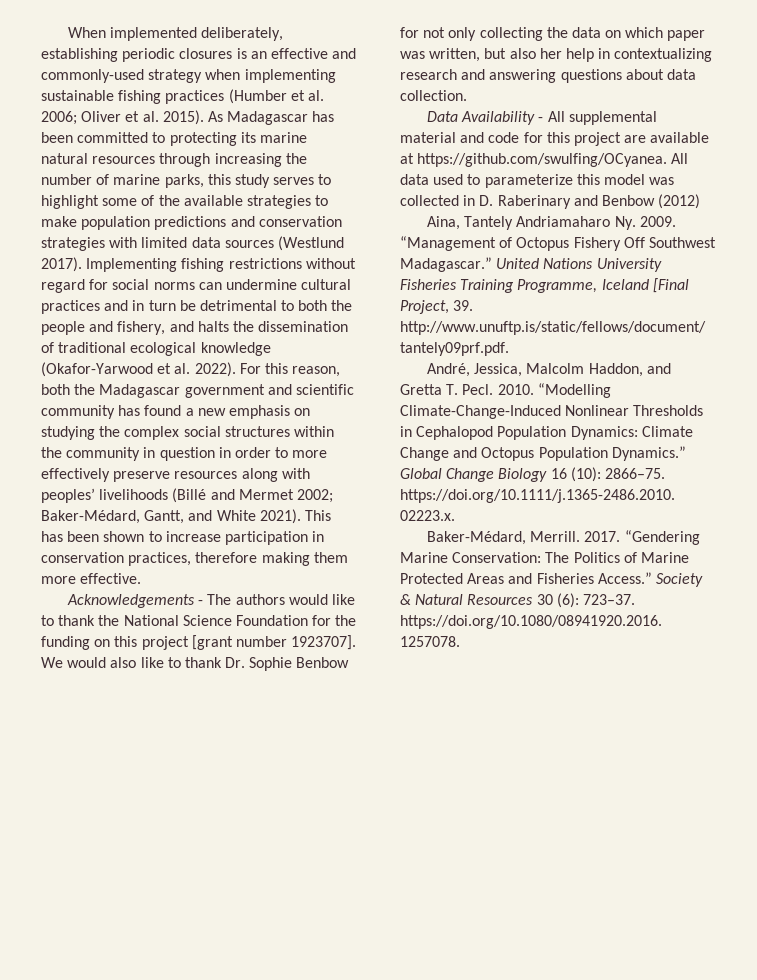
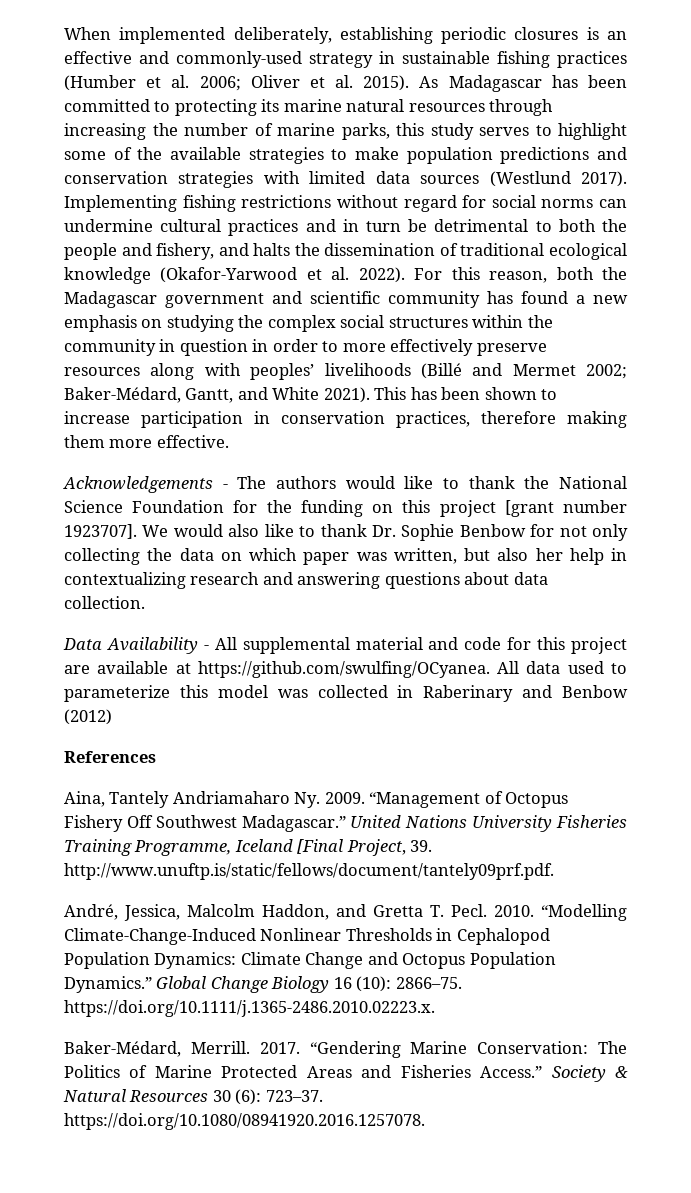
- When implemented deliberately, establishing periodic closures is an effective and commonly-used strategy when implementing sustainable fishing practices (Humber et al. 2006; Oliver et al. 2015).
+ When implemented deliberately, establishing periodic closures is an effective and commonly-used strategy in sustainable fishing practices (Humber et al. 2006; Oliver et al. 2015).
- Data Availability - All supplemental material and code for this project are available at https://github.com/swulfing/OCyanea. All data used to parameterize this model was collected in D. Raberinary and Benbow (2012)
+ Data Availability - All supplemental material and code for this project are available at https://github.com/swulfing/OCyanea. All data used to parameterize this model was collected in Raberinary and Benbow (2012)
+ References

